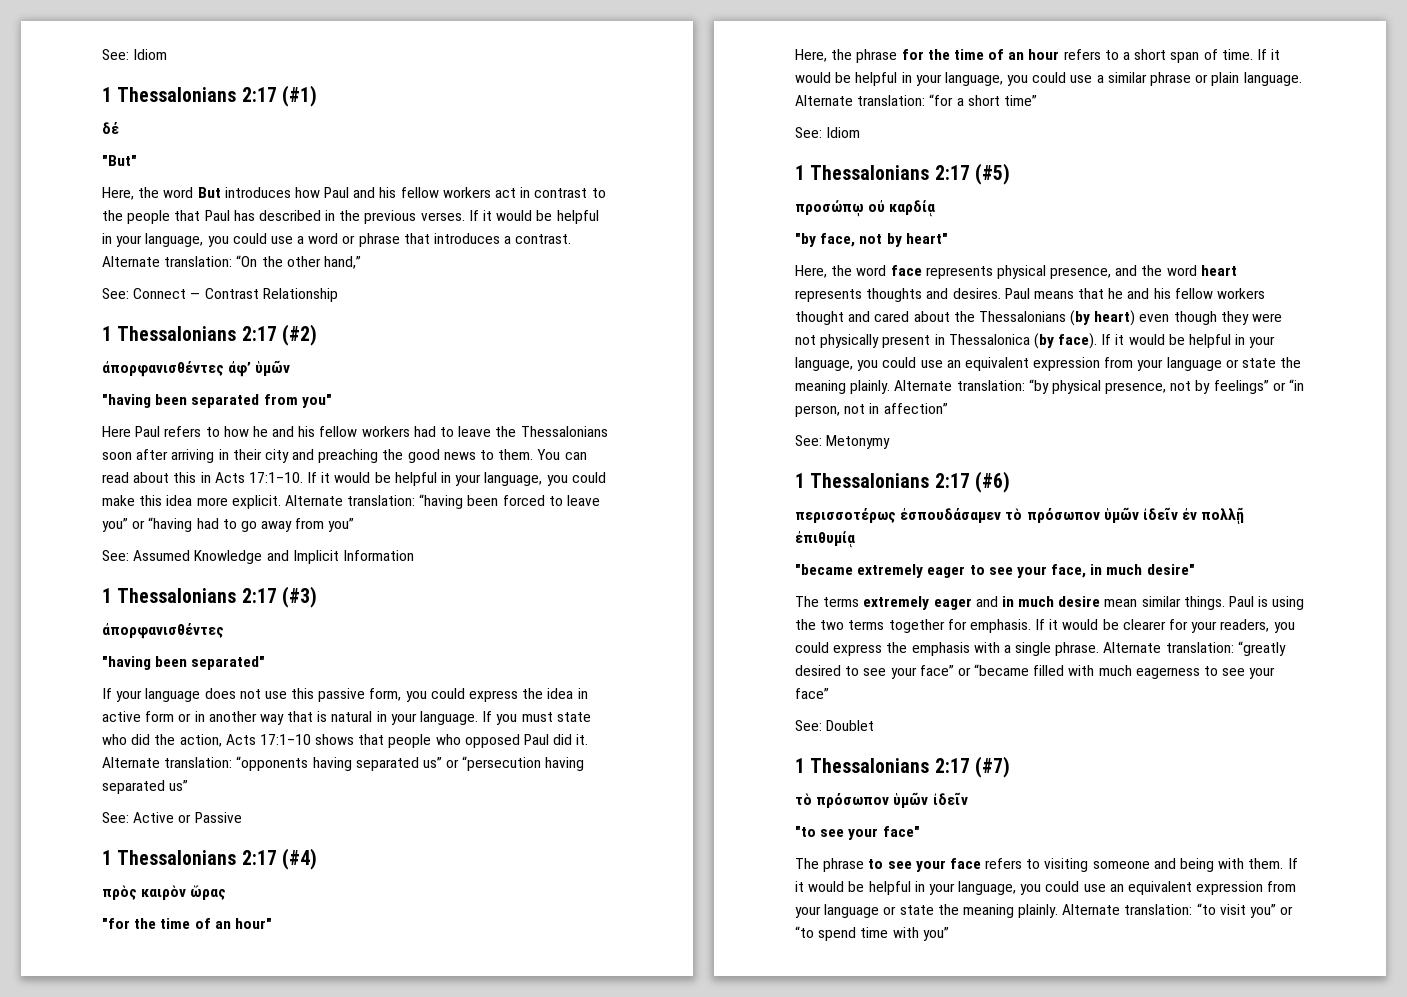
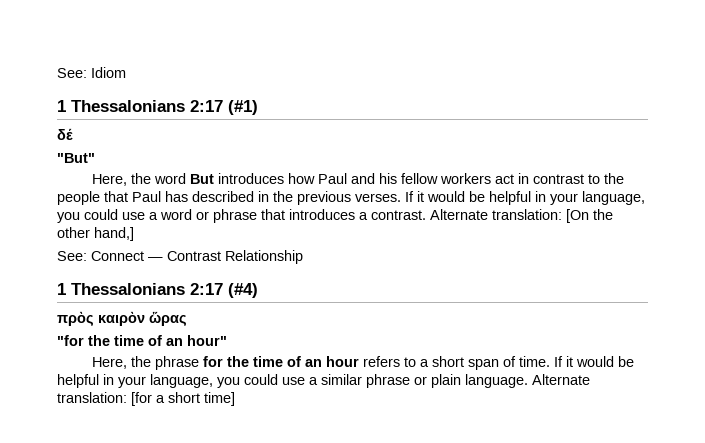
- Alternate translation: “On the other hand,”
+ Alternate translation: [On the other hand,]
- 1 Thessalonians 2:17 (#2)
- ἀπορφανισθέντες ἀφ’ ὑμῶν
- "having been separated from you"
- Here Paul refers to how he and his fellow workers had to leave the Thessalonians soon after arriving in their city and preaching the good news to them. You can read about this in Acts 17:1–10. If it would be helpful in your language, you could make this idea more explicit. Alternate translation: “having been forced to leave you” or “having had to go away from you”
- See: Assumed Knowledge and Implicit Information
- 1 Thessalonians 2:17 (#3)
- ἀπορφανισθέντες
- "having been separated"
- If your language does not use this passive form, you could express the idea in active form or in another way that is natural in your language. If you must state who did the action, Acts 17:1–10 shows that people who opposed Paul did it. Alternate translation: “opponents having separated us” or “persecution having separated us”
- See: Active or Passive
- Alternate translation: “for a short time”
- See: Idiom
- 1 Thessalonians 2:17 (#5)
- προσώπῳ οὐ καρδίᾳ
- "by face, not by heart"
- Here, the word face represents physical presence, and the word heart represents thoughts and desires. Paul means that he and his fellow workers thought and cared about the Thessalonians (by heart) even though they were not physically present in Thessalonica (by face). If it would be helpful in your language, you could use an equivalent expression from your language or state the meaning plainly. Alternate translation: “by physical presence, not by feelings” or “in person, not in affection”
- See: Metonymy
- 1 Thessalonians 2:17 (#6)
- περισσοτέρως ἐσπουδάσαμεν τὸ πρόσωπον ὑμῶν ἰδεῖν ἐν πολλῇ ἐπιθυμίᾳ
- "became extremely eager to see your face, in much desire"
- The terms extremely eager and in much desire mean similar things. Paul is using the two terms together for emphasis. If it would be clearer for your readers, you could express the emphasis with a single phrase. Alternate translation: “greatly desired to see your face” or “became filled with much eagerness to see your face”
- See: Doublet
- 1 Thessalonians 2:17 (#7)
- τὸ πρόσωπον ὑμῶν ἰδεῖν
- "to see your face"
- The phrase to see your face refers to visiting someone and being with them. If it would be helpful in your language, you could use an equivalent expression from your language or state the meaning plainly. Alternate translation: “to visit you” or “to spend time with you”
+ Alternate translation: [for a short time]

